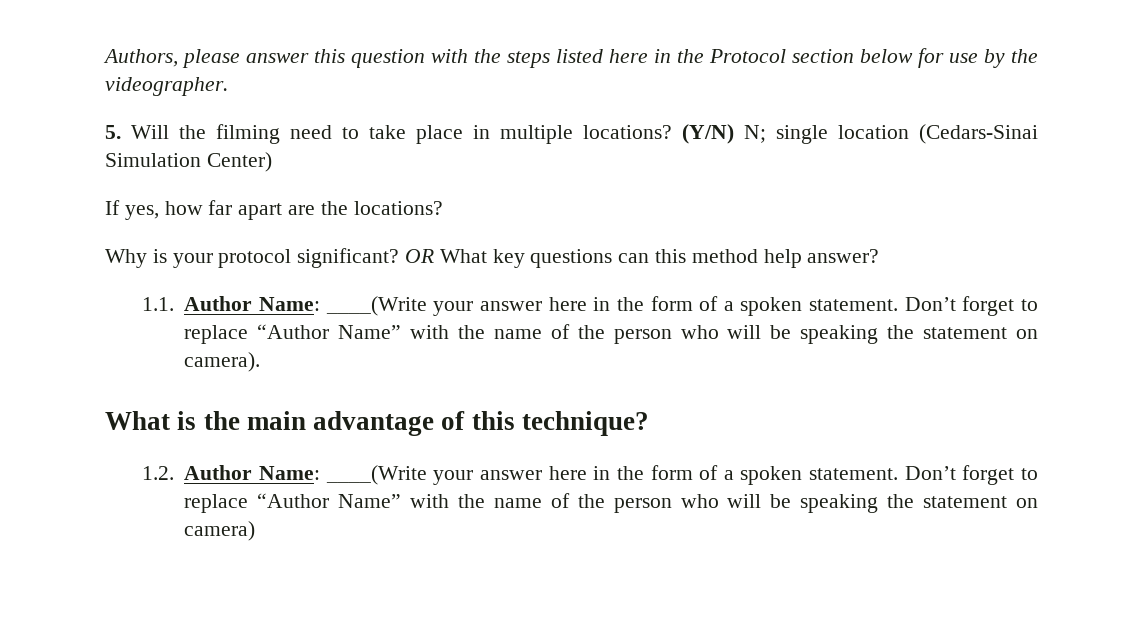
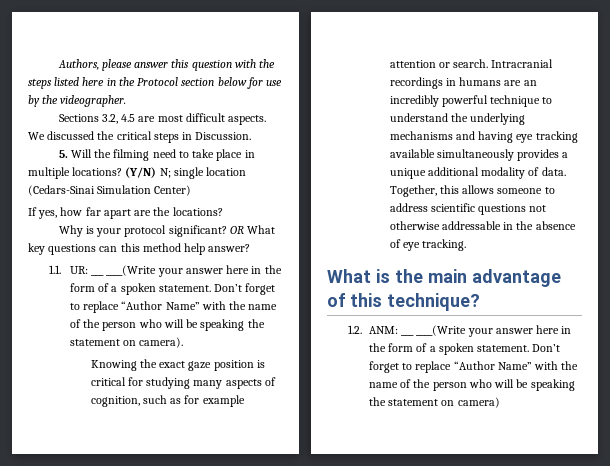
+ Sections 3.2, 4.5 are most difficult aspects. We discussed the critical steps in Discussion.
- 1.1. Author Name: ____(Write your answer here in the form of a spoken statement.
+ 1.1. UR: ___ ____(Write your answer here in the form of a spoken statement.
+ Knowing the exact gaze position is critical for studying many aspects of cognition, such as for example attention or search. Intracranial recordings in humans are an incredibly powerful technique to understand the underlying mechanisms and having eye tracking available simultaneously provides a unique additional modality of data. Together, this allows someone to address scientific questions not otherwise addressable in the absence of eye tracking.
- 1.2. Author Name: ____(Write your answer here in the form of a spoken statement.
+ 1.2. ANM: ___ ____(Write your answer here in the form of a spoken statement.

